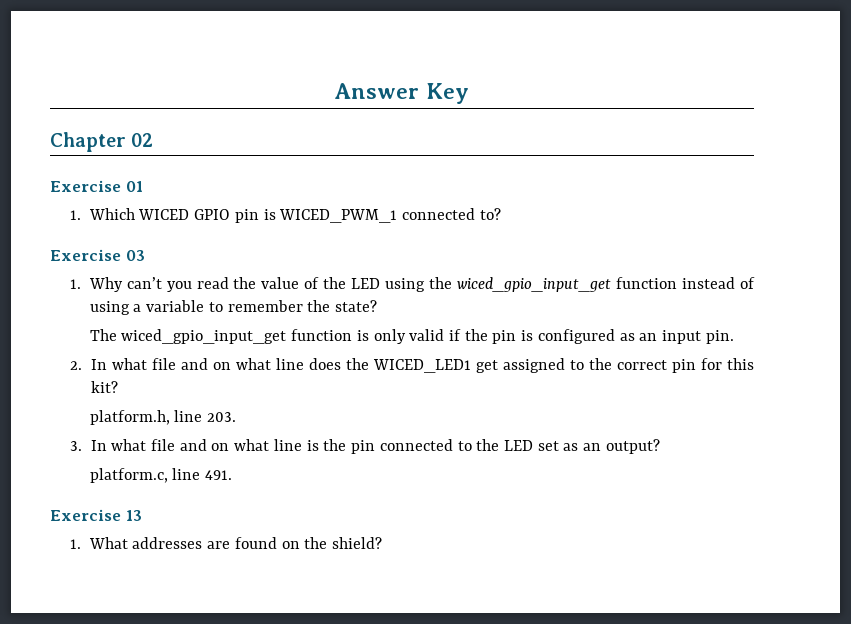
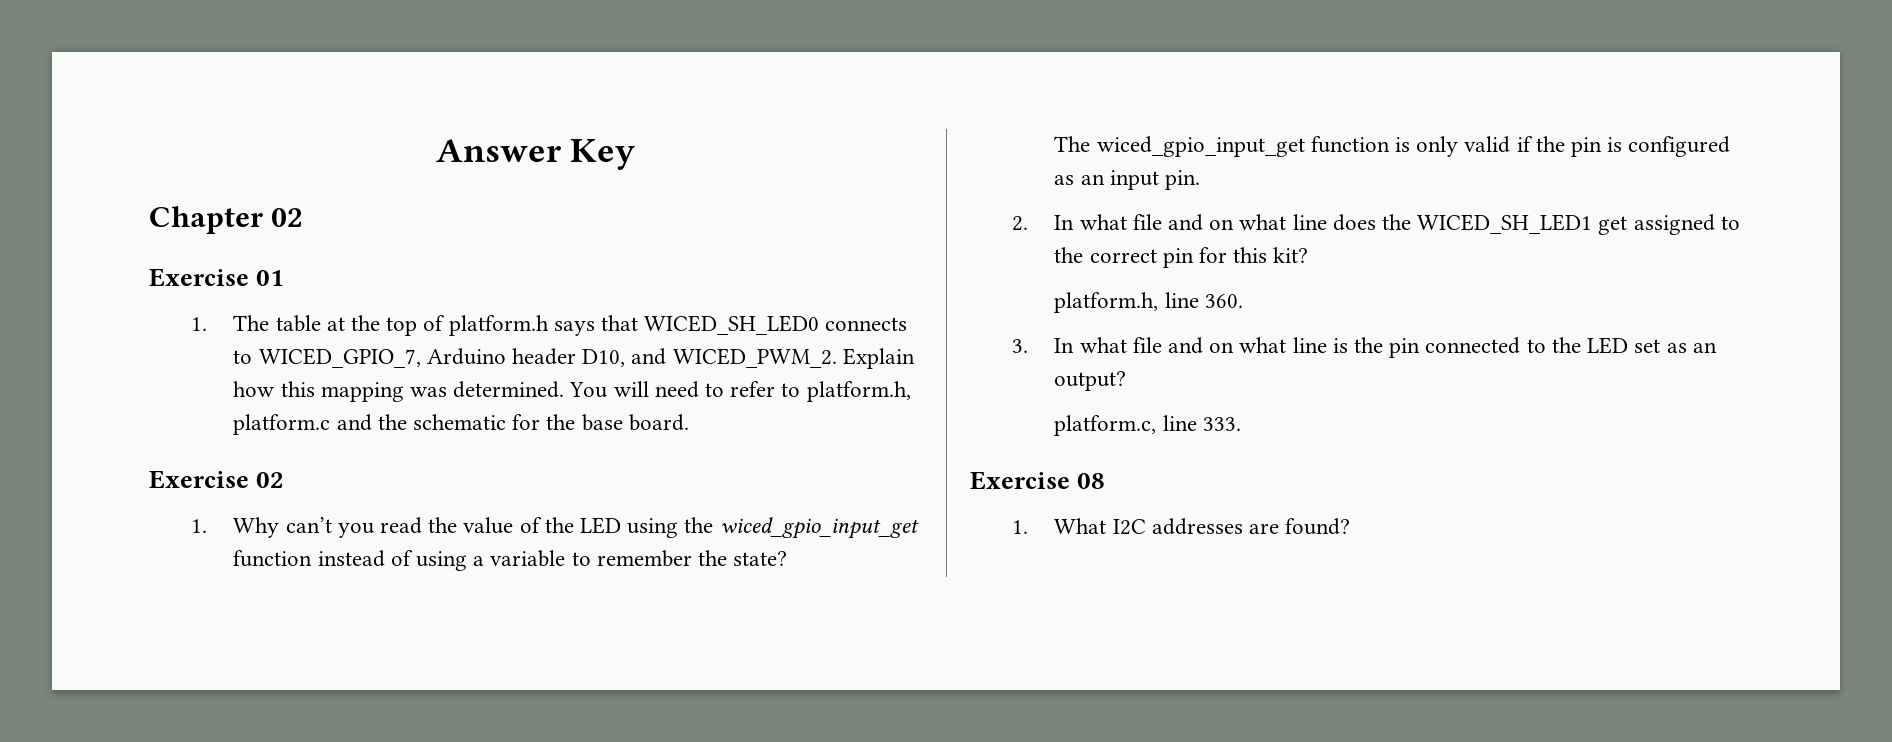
- 1. Which WICED GPIO pin is WICED_PWM_1 connected to?
- Exercise 03
+ 1. The table at the top of platform.h says that WICED_SH_LED0 connects to WICED_GPIO_7, Arduino header D10, and WICED_PWM_2. Explain how this mapping was determined. You will need to refer to platform.h, platform.c and the schematic for the base board.
+ Exercise 02
- 2. In what file and on what line does the WICED_LED1 get assigned to the correct pin for this kit?
+ 2. In what file and on what line does the WICED_SH_LED1 get assigned to the correct pin for this kit?
- platform.h, line 203.
+ platform.h, line 360.
- platform.c, line 491.
- Exercise 13
+ platform.c, line 333.
+ Exercise 08
- 1. What addresses are found on the shield?
+ 1. What I2C addresses are found?

